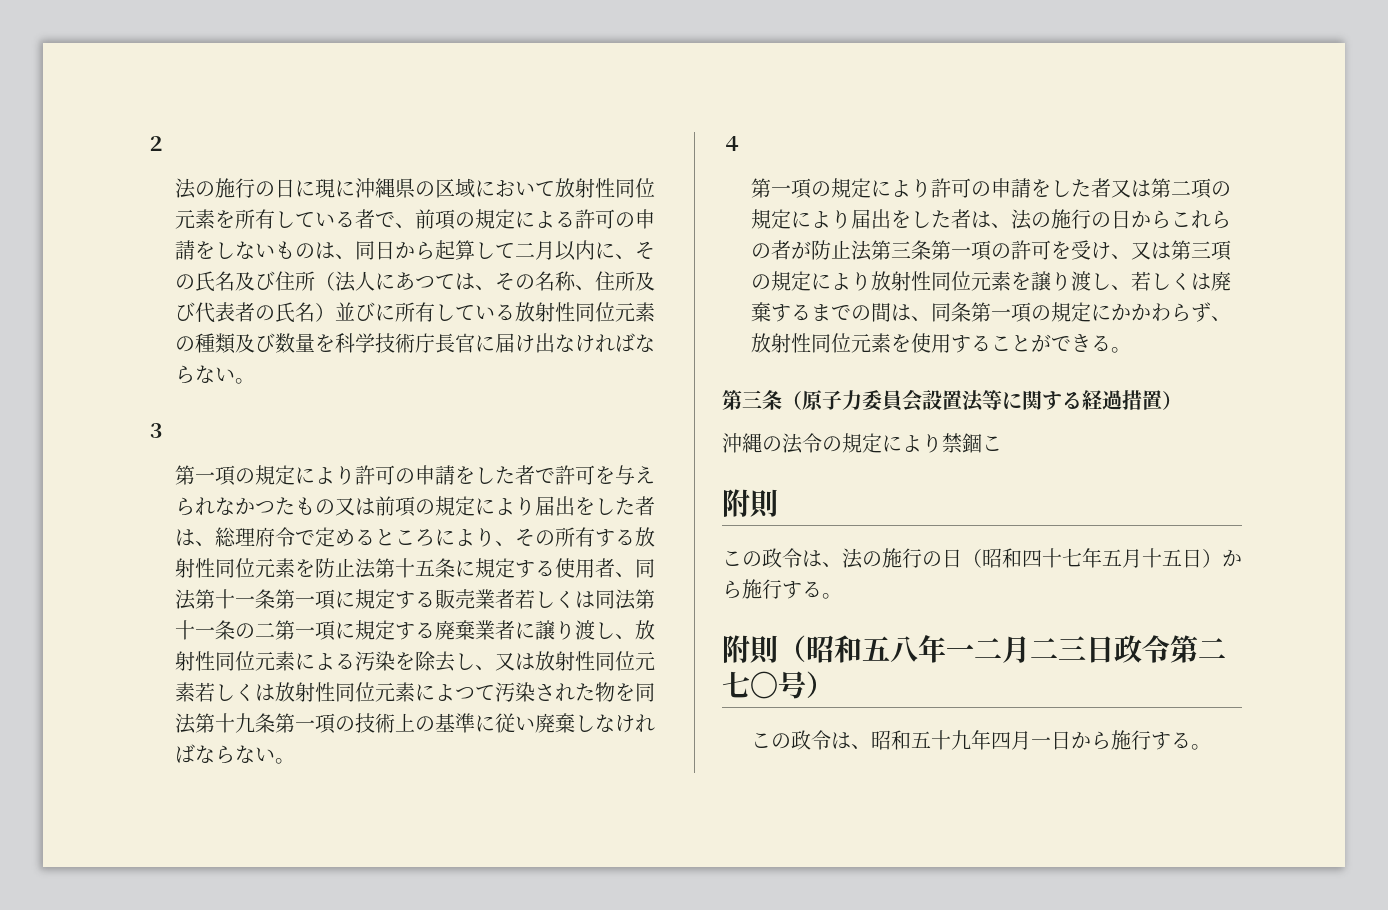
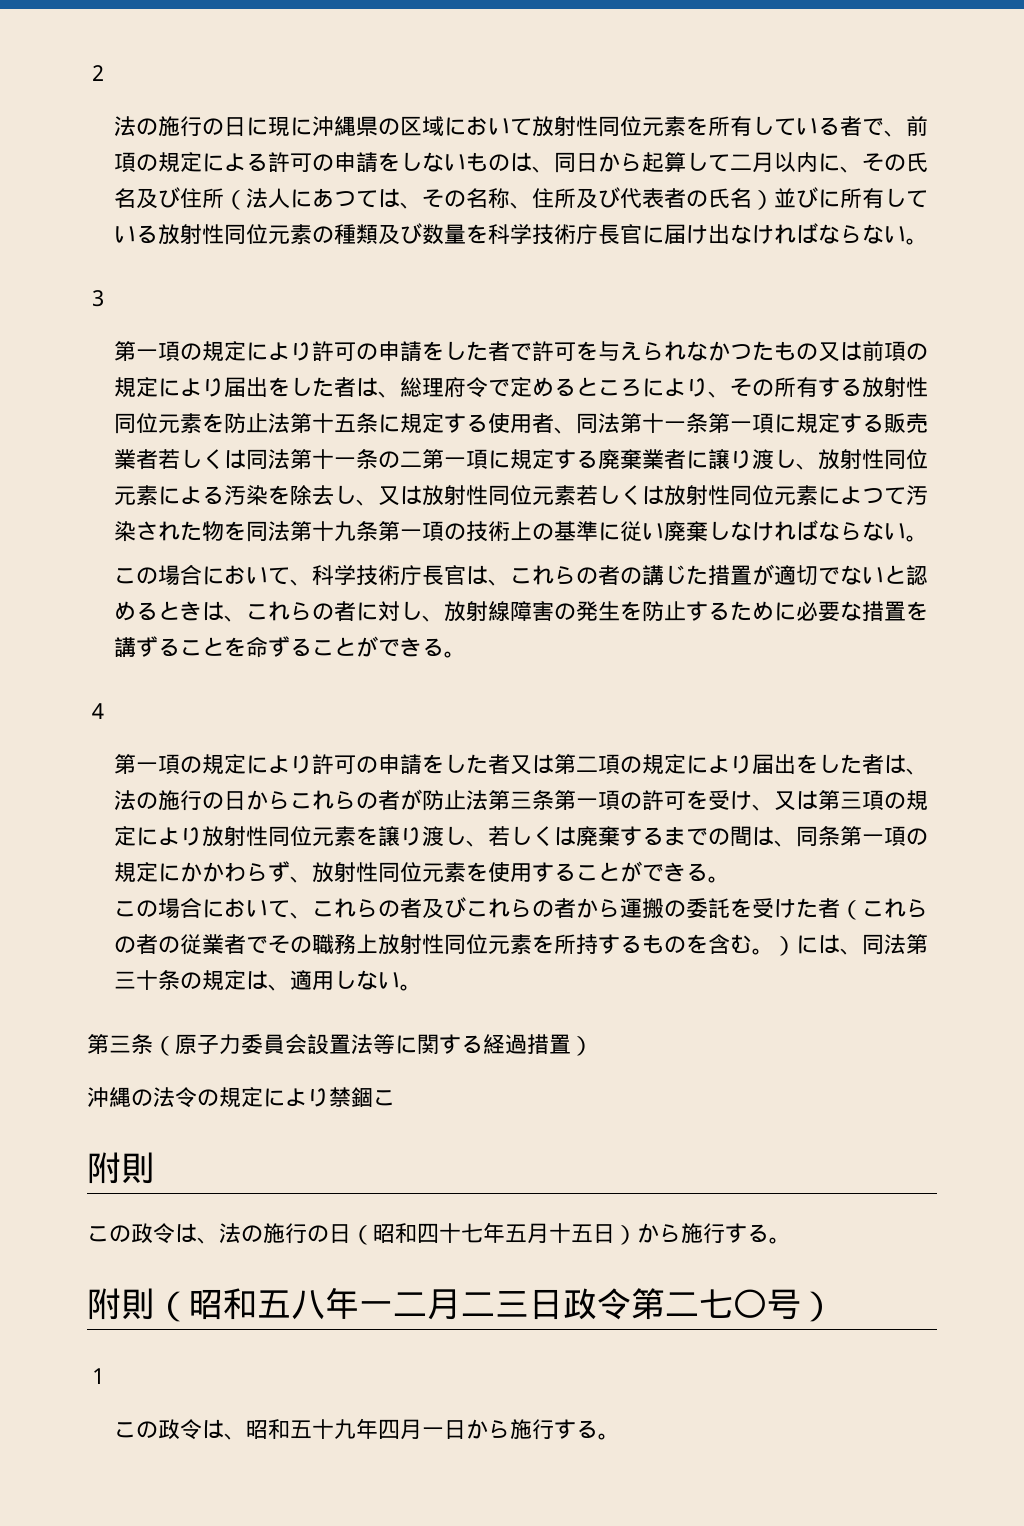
+ この場合において、科学技術庁長官は、これらの者の講じた措置が適切でないと認めるときは、これらの者に対し、放射線障害の発生を防止するために必要な措置を講ずることを命ずることができる。
+ この場合において、これらの者及びこれらの者から運搬の委託を受けた者（これらの者の従業者でその職務上放射性同位元素を所持するものを含む。）には、同法第三十条の規定は、適用しない。
+ １

